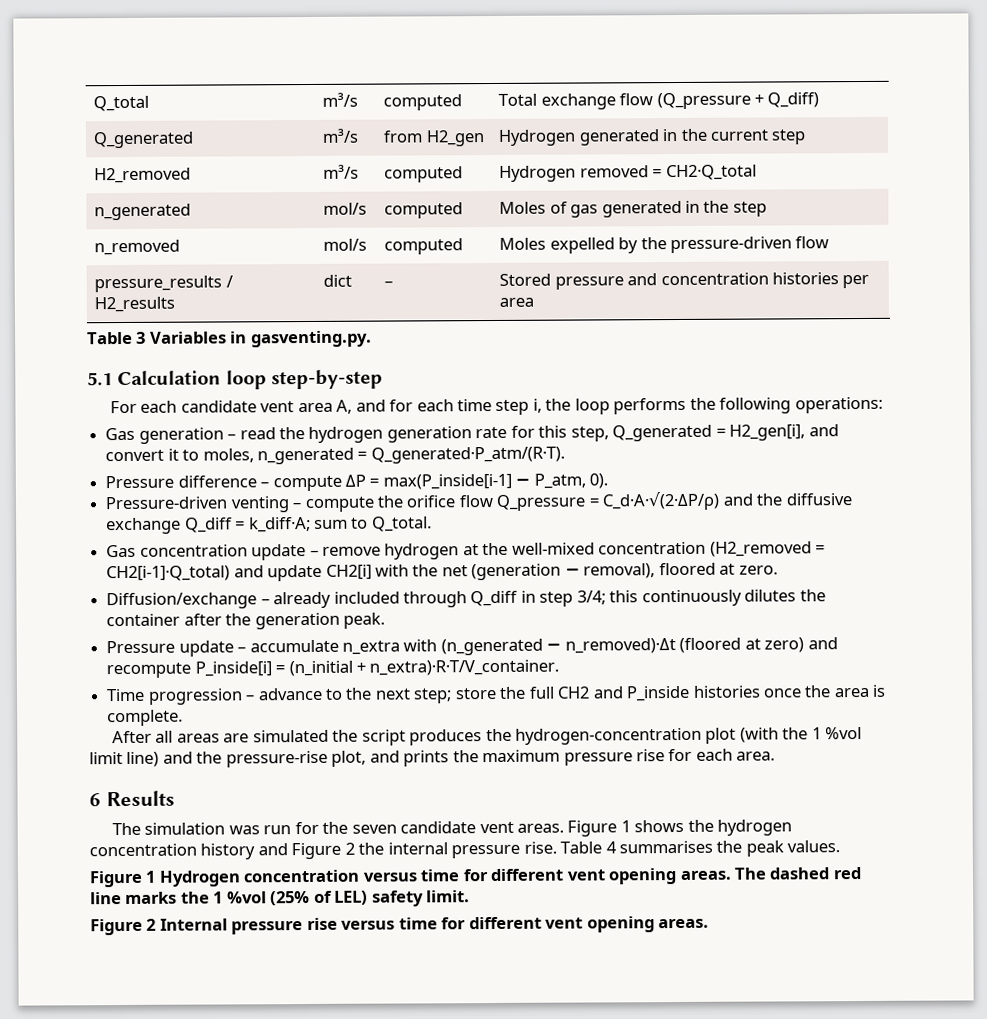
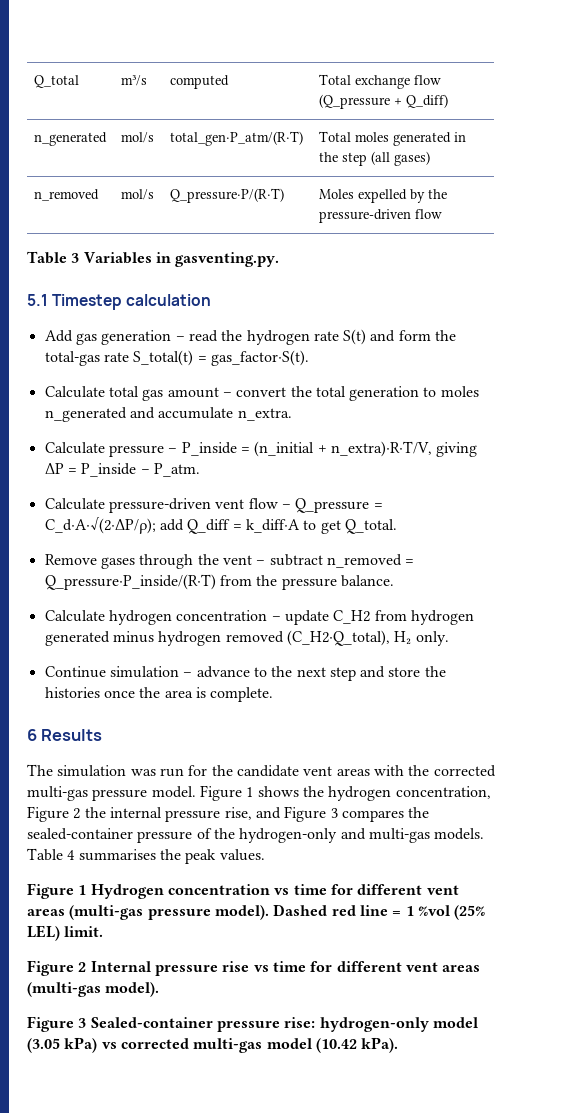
- Q_generated | m³/s | from H2_gen | Hydrogen generated in the current step
- H2_removed | m³/s | computed | Hydrogen removed = CH2·Q_total
- n_generated | mol/s | computed | Moles of gas generated in the step
+ n_generated | mol/s | total_gen·P_atm/(R·T) | Total moles generated in the step (all gases)
- n_removed | mol/s | computed | Moles expelled by the pressure-driven flow
+ n_removed | mol/s | Q_pressure·P/(R·T) | Moles expelled by the pressure-driven flow
- pressure_results / H2_results | dict | – | Stored pressure and concentration histories per area
- 5.1 Calculation loop step-by-step
- For each candidate vent area A, and for each time step i, the loop performs the following operations:
- Gas generation – read the hydrogen generation rate for this step, Q_generated = H2_gen[i], and convert it to moles, n_generated = Q_generated·P_atm/(R·T).
- Pressure difference – compute ΔP = max(P_inside[i-1] − P_atm, 0).
- Pressure-driven venting – compute the orifice flow Q_pressure = C_d·A·√(2·ΔP/ρ) and the diffusive exchange Q_diff = k_diff·A; sum to Q_total.
- Gas concentration update – remove hydrogen at the well-mixed concentration (H2_removed = CH2[i-1]·Q_total) and update CH2[i] with the net (generation − removal), floored at zero.
- Diffusion/exchange – already included through Q_diff in step 3/4; this continuously dilutes the container after the generation peak.
- Pressure update – accumulate n_extra with (n_generated − n_removed)·Δt (floored at zero) and recompute P_inside[i] = (n_initial + n_extra)·R·T/V_container.
- Time progression – advance to the next step; store the full CH2 and P_inside histories once the area is complete.
+ 5.1 Timestep calculation
+ Add gas generation – read the hydrogen rate S(t) and form the total-gas rate S_total(t) = gas_factor·S(t).
+ Calculate total gas amount – convert the total generation to moles n_generated and accumulate n_extra.
+ Calculate pressure – P_inside = (n_initial + n_extra)·R·T/V, giving ΔP = P_inside − P_atm.
+ Calculate pressure-driven vent flow – Q_pressure = C_d·A·√(2·ΔP/ρ); add Q_diff = k_diff·A to get Q_total.
+ Remove gases through the vent – subtract n_removed = Q_pressure·P_inside/(R·T) from the pressure balance.
+ Calculate hydrogen concentration – update C_H2 from hydrogen generated minus hydrogen removed (C_H2·Q_total), H₂ only.
+ Continue simulation – advance to the next step and store the histories once the area is complete.
- After all areas are simulated the script produces the hydrogen-concentration plot (with the 1 %vol limit line) and the pressure-rise plot, and prints the maximum pressure rise for each area.
- The simulation was run for the seven candidate vent areas.
+ The simulation was run for the candidate vent areas with the corrected multi-gas pressure model.
- Figure 1 shows the hydrogen concentration history and Figure 2 the internal pressure rise.
+ Figure 1 shows the hydrogen concentration, Figure 2 the internal pressure rise, and Figure 3 compares the sealed-container pressure of the hydrogen-only and multi-gas models.
- Figure 1 Hydrogen concentration versus time for different vent opening areas. The dashed red line marks the 1 %vol (25% of LEL) safety limit.
+ Figure 1 Hydrogen concentration vs time for different vent areas (multi-gas pressure model). Dashed red line = 1 %vol (25% LEL) limit.
- Figure 2 Internal pressure rise versus time for different vent opening areas.
+ Figure 2 Internal pressure rise vs time for different vent areas (multi-gas model).
+ Figure 3 Sealed-container pressure rise: hydrogen-only model (3.05 kPa) vs corrected multi-gas model (10.42 kPa).

